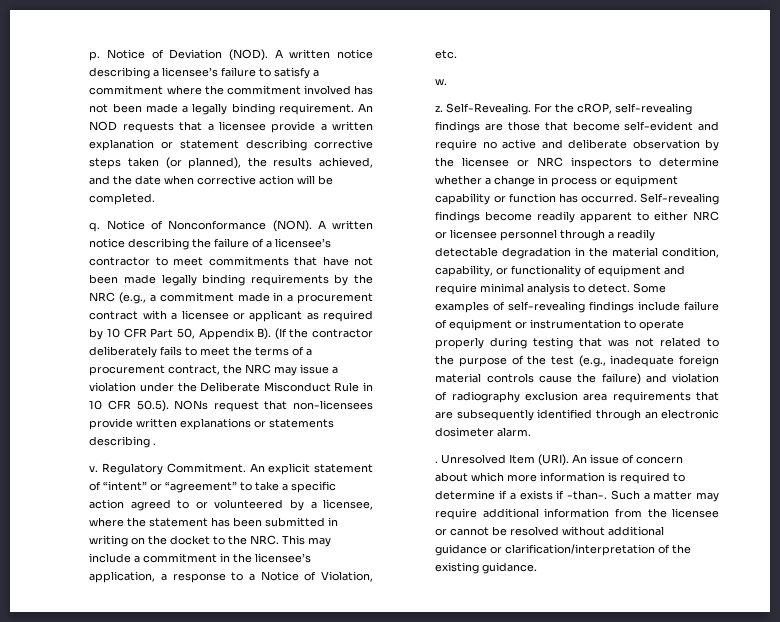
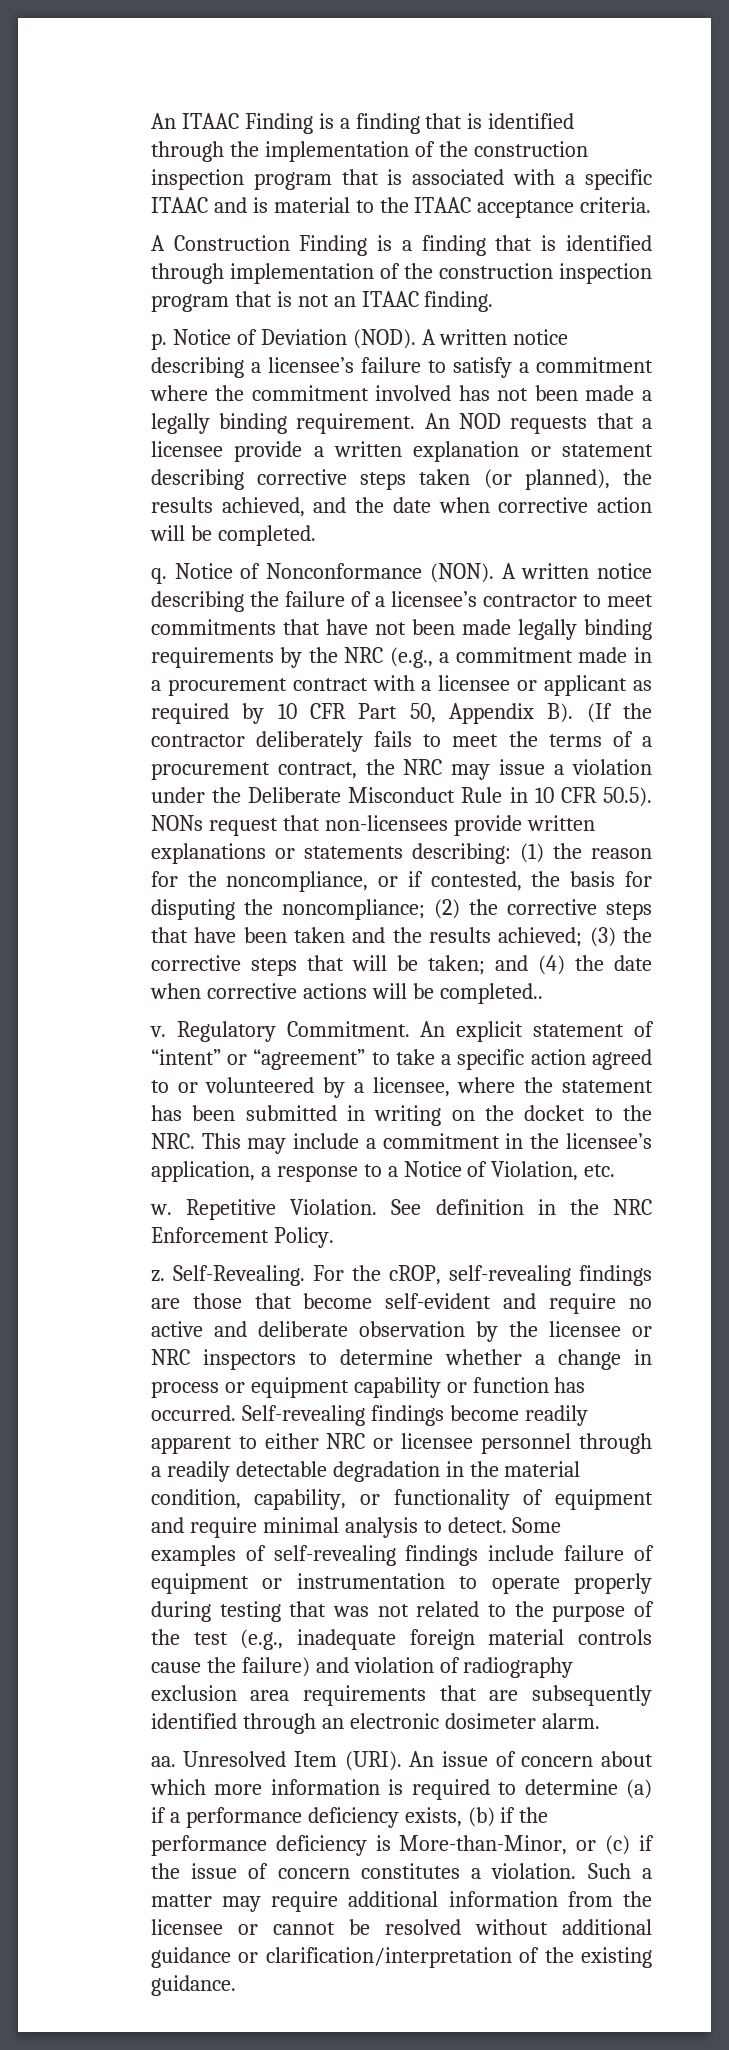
+ An ITAAC Finding is a finding that is identified through the implementation of the construction inspection program that is associated with a specific ITAAC and is material to the ITAAC acceptance criteria.
+ A Construction Finding is a finding that is identified through implementation of the construction inspection program that is not an ITAAC finding.
- A written notice describing the failure of a licensee’s contractor to meet commitments that have not been made legally binding requirements by the NRC (e.g., a commitment made in a procurement contract with a licensee or applicant as required by 10 CFR Part 50, Appendix B). (If the contractor deliberately fails to meet the terms of a procurement contract, the NRC may issue a violation under the Deliberate Misconduct Rule in 10 CFR 50.5). NONs request that non-licensees provide written explanations or statements describing .
+ A written notice describing the failure of a licensee’s contractor to meet commitments that have not been made legally binding requirements by the NRC (e.g., a commitment made in a procurement contract with a licensee or applicant as required by 10 CFR Part 50, Appendix B). (If the contractor deliberately fails to meet the terms of a procurement contract, the NRC may issue a violation under the Deliberate Misconduct Rule in 10 CFR 50.5). NONs request that non-licensees provide written explanations or statements describing: (1) the reason for the noncompliance, or if contested, the basis for disputing the noncompliance; (2) the corrective steps that have been taken and the results achieved; (3) the corrective steps that will be taken; and (4) the date when corrective actions will be completed..
+ Repetitive Violation. See definition in the NRC Enforcement Policy.
  Some examples of self-revealing findings include failure of equipment or instrumentation to operate properly during testing that was not related to the purpose of the test (e.g., inadequate foreign material controls cause the failure) and violation of radiography exclusion area requirements that are subsequently identified through an electronic dosimeter alarm.
- .
+ aa.
- An issue of concern about which more information is required to determine if a exists if -than-.
+ An issue of concern about which more information is required to determine (a) if a performance deficiency exists, (b) if the performance deficiency is More-than-Minor, or (c) if the issue of concern constitutes a violation.

